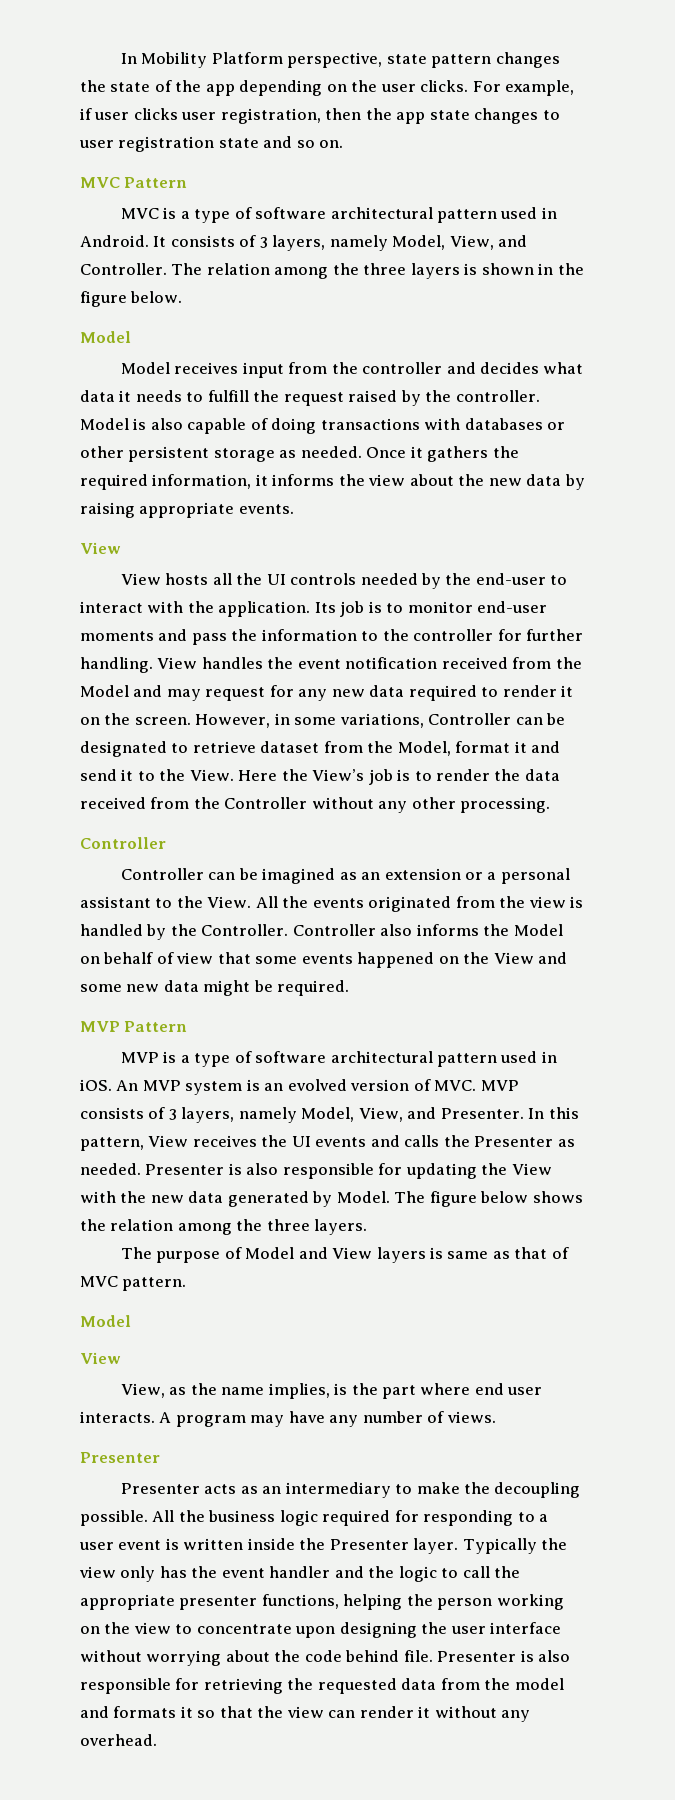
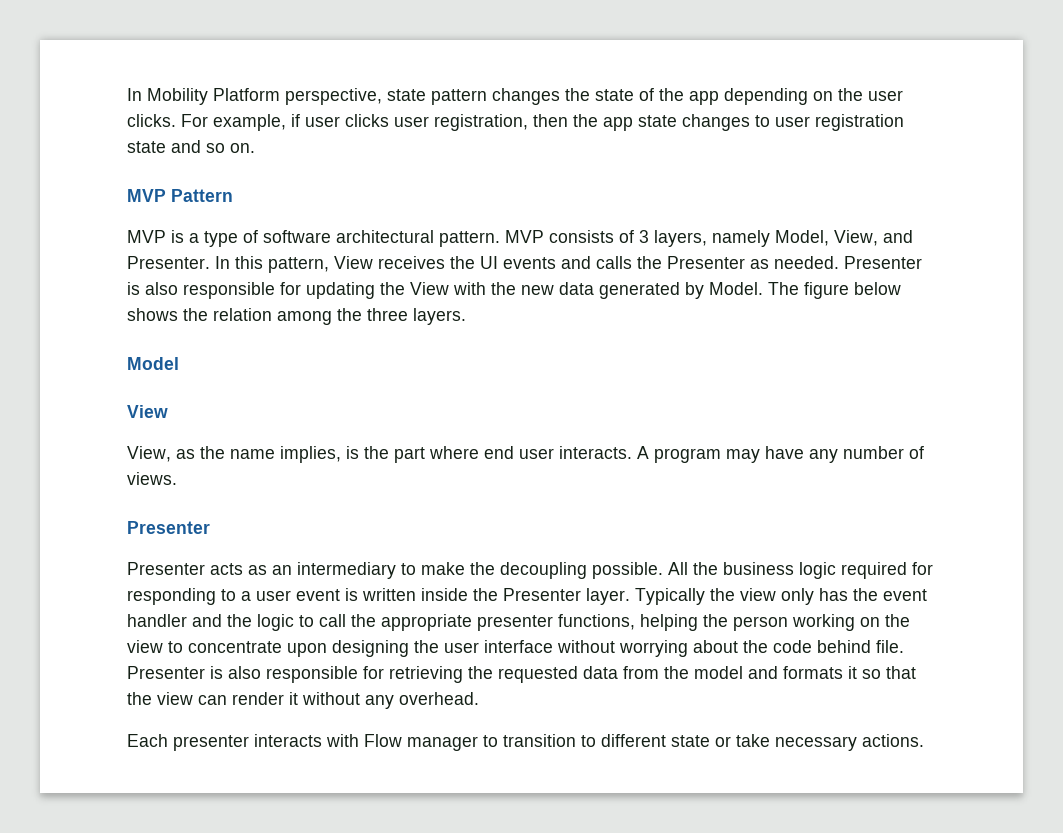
- MVC Pattern
- MVC is a type of software architectural pattern used in Android. It consists of 3 layers, namely Model, View, and Controller. The relation among the three layers is shown in the figure below.
- Model
- Model receives input from the controller and decides what data it needs to fulfill the request raised by the controller. Model is also capable of doing transactions with databases or other persistent storage as needed. Once it gathers the required information, it informs the view about the new data by raising appropriate events.
- View
- View hosts all the UI controls needed by the end-user to interact with the application. Its job is to monitor end-user moments and pass the information to the controller for further handling. View handles the event notification received from the Model and may request for any new data required to render it on the screen. However, in some variations, Controller can be designated to retrieve dataset from the Model, format it and send it to the View. Here the View’s job is to render the data received from the Controller without any other processing.
- Controller
- Controller can be imagined as an extension or a personal assistant to the View. All the events originated from the view is handled by the Controller. Controller also informs the Model on behalf of view that some events happened on the View and some new data might be required.
- MVP is a type of software architectural pattern used in iOS. An MVP system is an evolved version of MVC. MVP consists of 3 layers, namely Model, View, and Presenter.
+ MVP is a type of software architectural pattern. MVP consists of 3 layers, namely Model, View, and Presenter.
- The purpose of Model and View layers is same as that of MVC pattern.
+ Each presenter interacts with Flow manager to transition to different state or take necessary actions.

